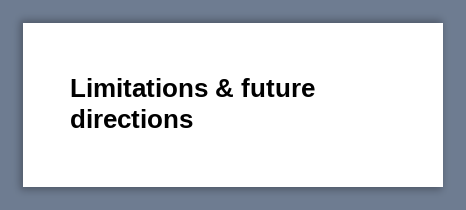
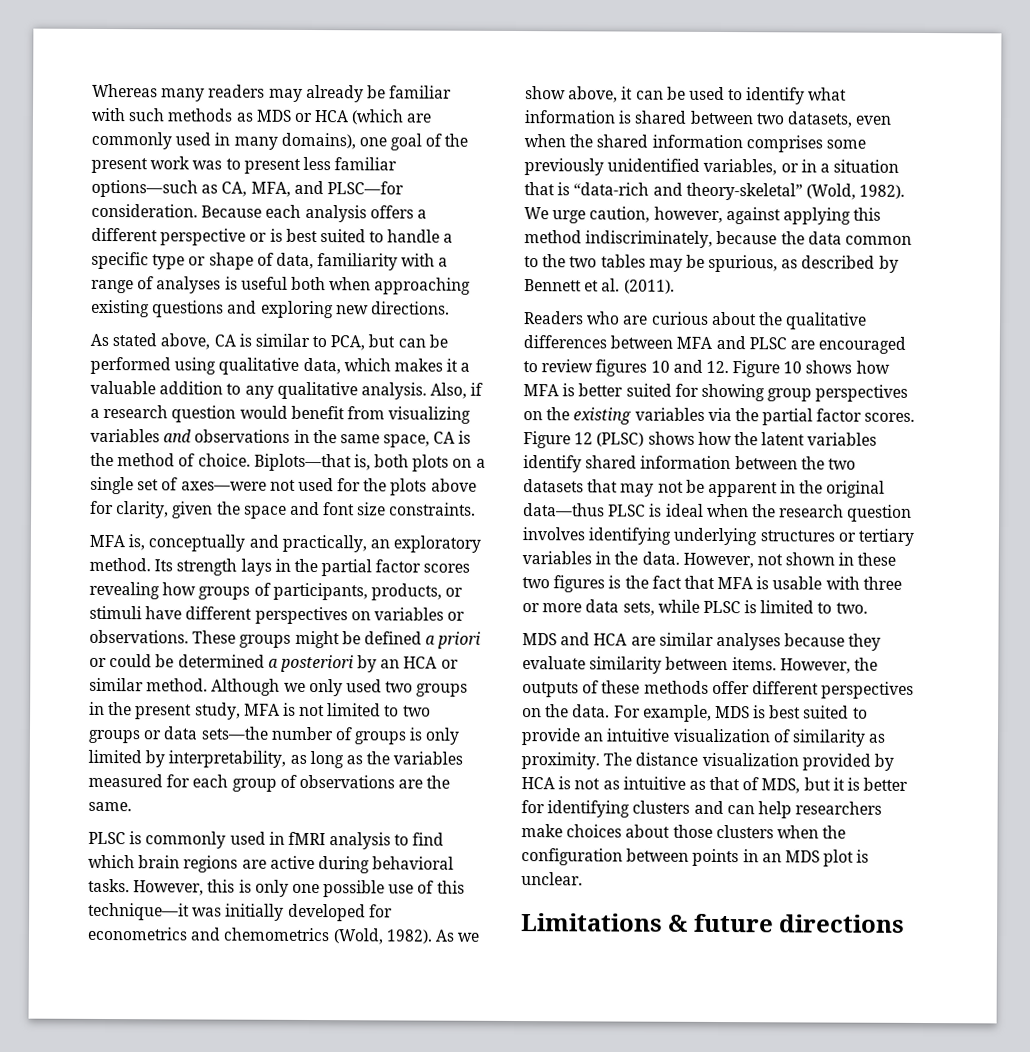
+ Whereas many readers may already be familiar with such methods as MDS or HCA (which are commonly used in many domains), one goal of the present work was to present less familiar options—such as CA, MFA, and PLSC—for consideration. Because each analysis offers a different perspective or is best suited to handle a specific type or shape of data, familiarity with a range of analyses is useful both when approaching existing questions and exploring new directions.
+ As stated above, CA is similar to PCA, but can be performed using qualitative data, which makes it a valuable addition to any qualitative analysis. Also, if a research question would benefit from visualizing variables and observations in the same space, CA is the method of choice. Biplots—that is, both plots on a single set of axes—were not used for the plots above for clarity, given the space and font size constraints.
+ MFA is, conceptually and practically, an exploratory method. Its strength lays in the partial factor scores revealing how groups of participants, products, or stimuli have different perspectives on variables or observations. These groups might be defined a priori or could be determined a posteriori by an HCA or similar method. Although we only used two groups in the present study, MFA is not limited to two groups or data sets—the number of groups is only limited by interpretability, as long as the variables measured for each group of observations are the same.
+ PLSC is commonly used in fMRI analysis to find which brain regions are active during behavioral tasks. However, this is only one possible use of this technique—it was initially developed for econometrics and chemometrics (Wold, 1982). As we show above, it can be used to identify what information is shared between two datasets, even when the shared information comprises some previously unidentified variables, or in a situation that is “data-rich and theory-skeletal” (Wold, 1982). We urge caution, however, against applying this method indiscriminately, because the data common to the two tables may be spurious, as described by Bennett et al. (2011).
+ Readers who are curious about the qualitative differences between MFA and PLSC are encouraged to review figures 10 and 12. Figure 10 shows how MFA is better suited for showing group perspectives on the existing variables via the partial factor scores. Figure 12 (PLSC) shows how the latent variables identify shared information between the two datasets that may not be apparent in the original data—thus PLSC is ideal when the research question involves identifying underlying structures or tertiary variables in the data. However, not shown in these two figures is the fact that MFA is usable with three or more data sets, while PLSC is limited to two.
+ MDS and HCA are similar analyses because they evaluate similarity between items. However, the outputs of these methods offer different perspectives on the data. For example, MDS is best suited to provide an intuitive visualization of similarity as proximity. The distance visualization provided by HCA is not as intuitive as that of MDS, but it is better for identifying clusters and can help researchers make choices about those clusters when the configuration between points in an MDS plot is unclear.

